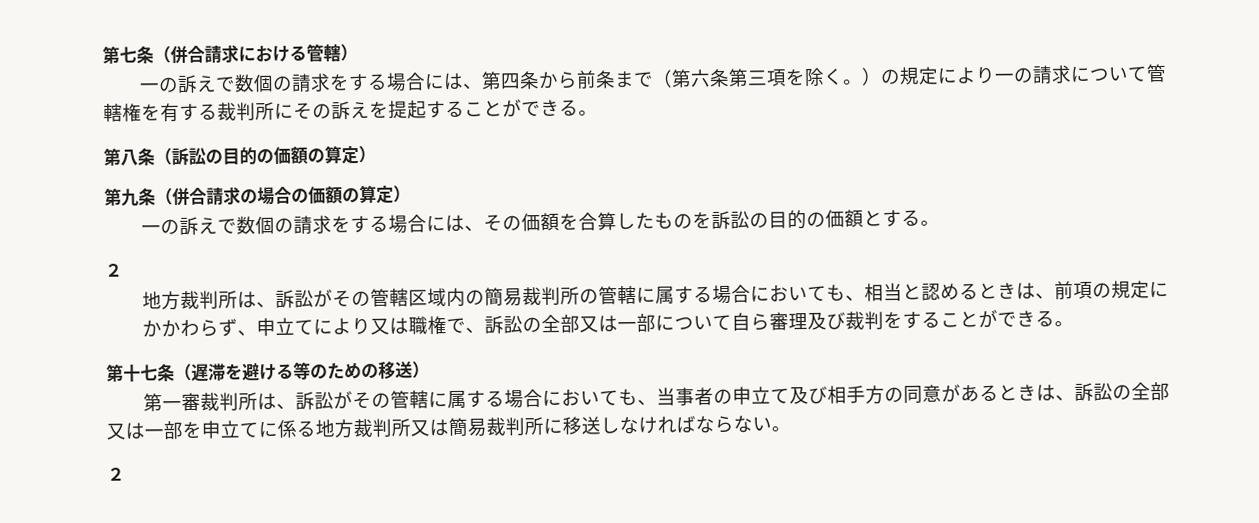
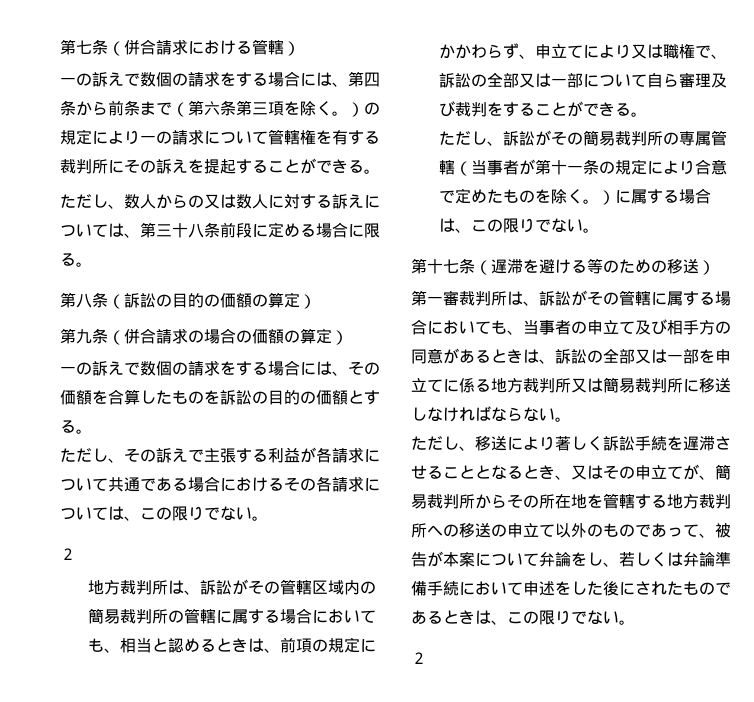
+ ただし、数人からの又は数人に対する訴えについては、第三十八条前段に定める場合に限る。
+ ただし、その訴えで主張する利益が各請求について共通である場合におけるその各請求については、この限りでない。
+ ただし、訴訟がその簡易裁判所の専属管轄（当事者が第十一条の規定により合意で定めたものを除く。）に属する場合は、この限りでない。
+ ただし、移送により著しく訴訟手続を遅滞させることとなるとき、又はその申立てが、簡易裁判所からその所在地を管轄する地方裁判所への移送の申立て以外のものであって、被告が本案について弁論をし、若しくは弁論準備手続において申述をした後にされたものであるときは、この限りでない。

